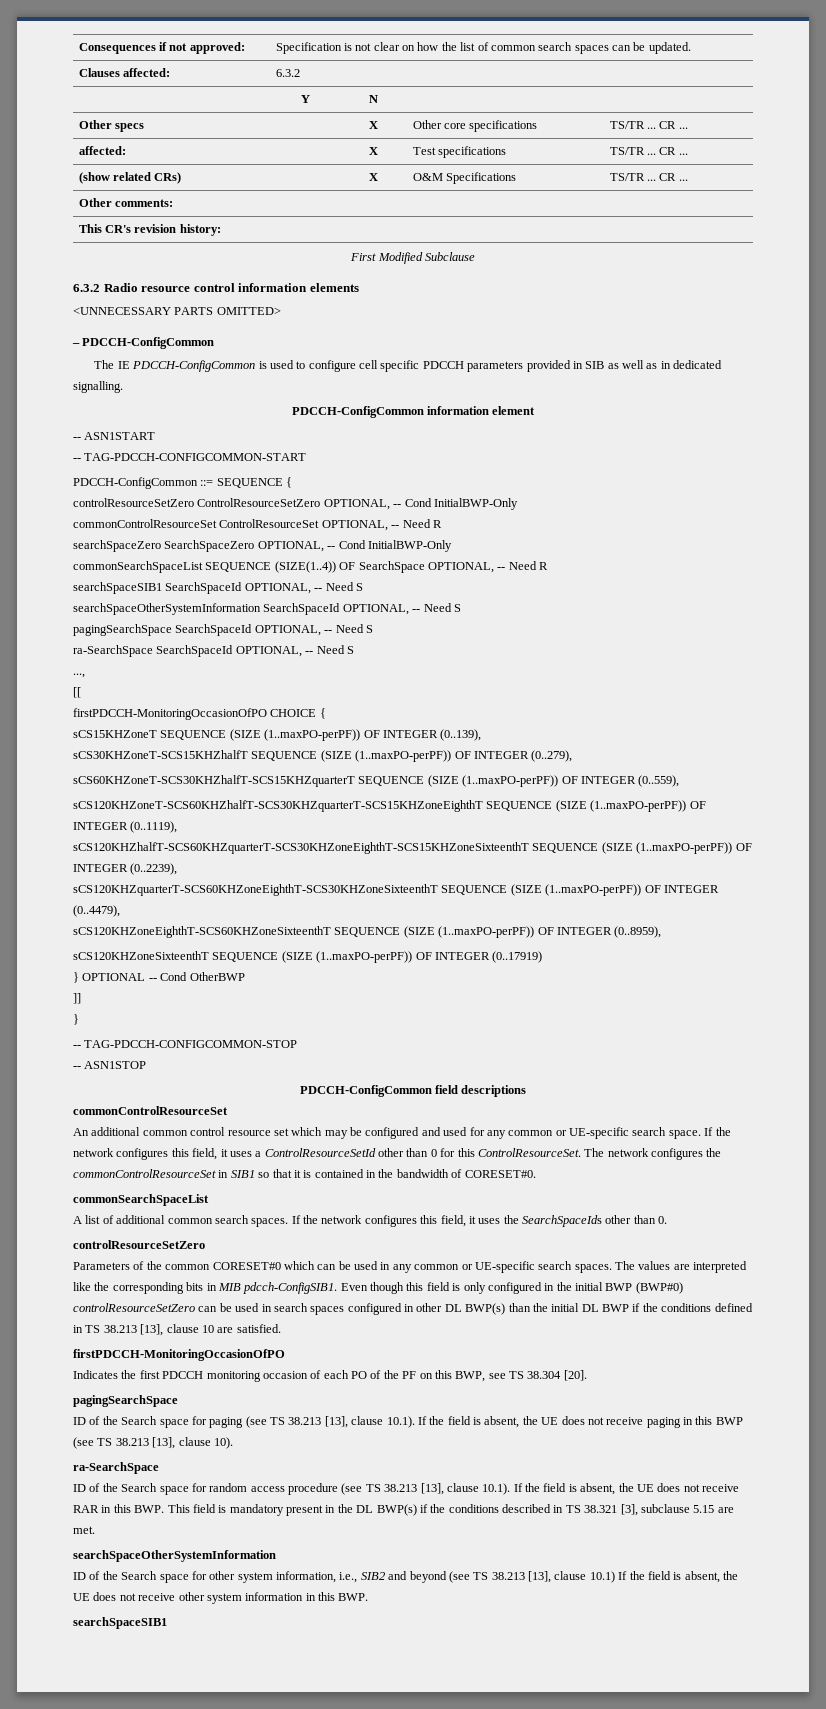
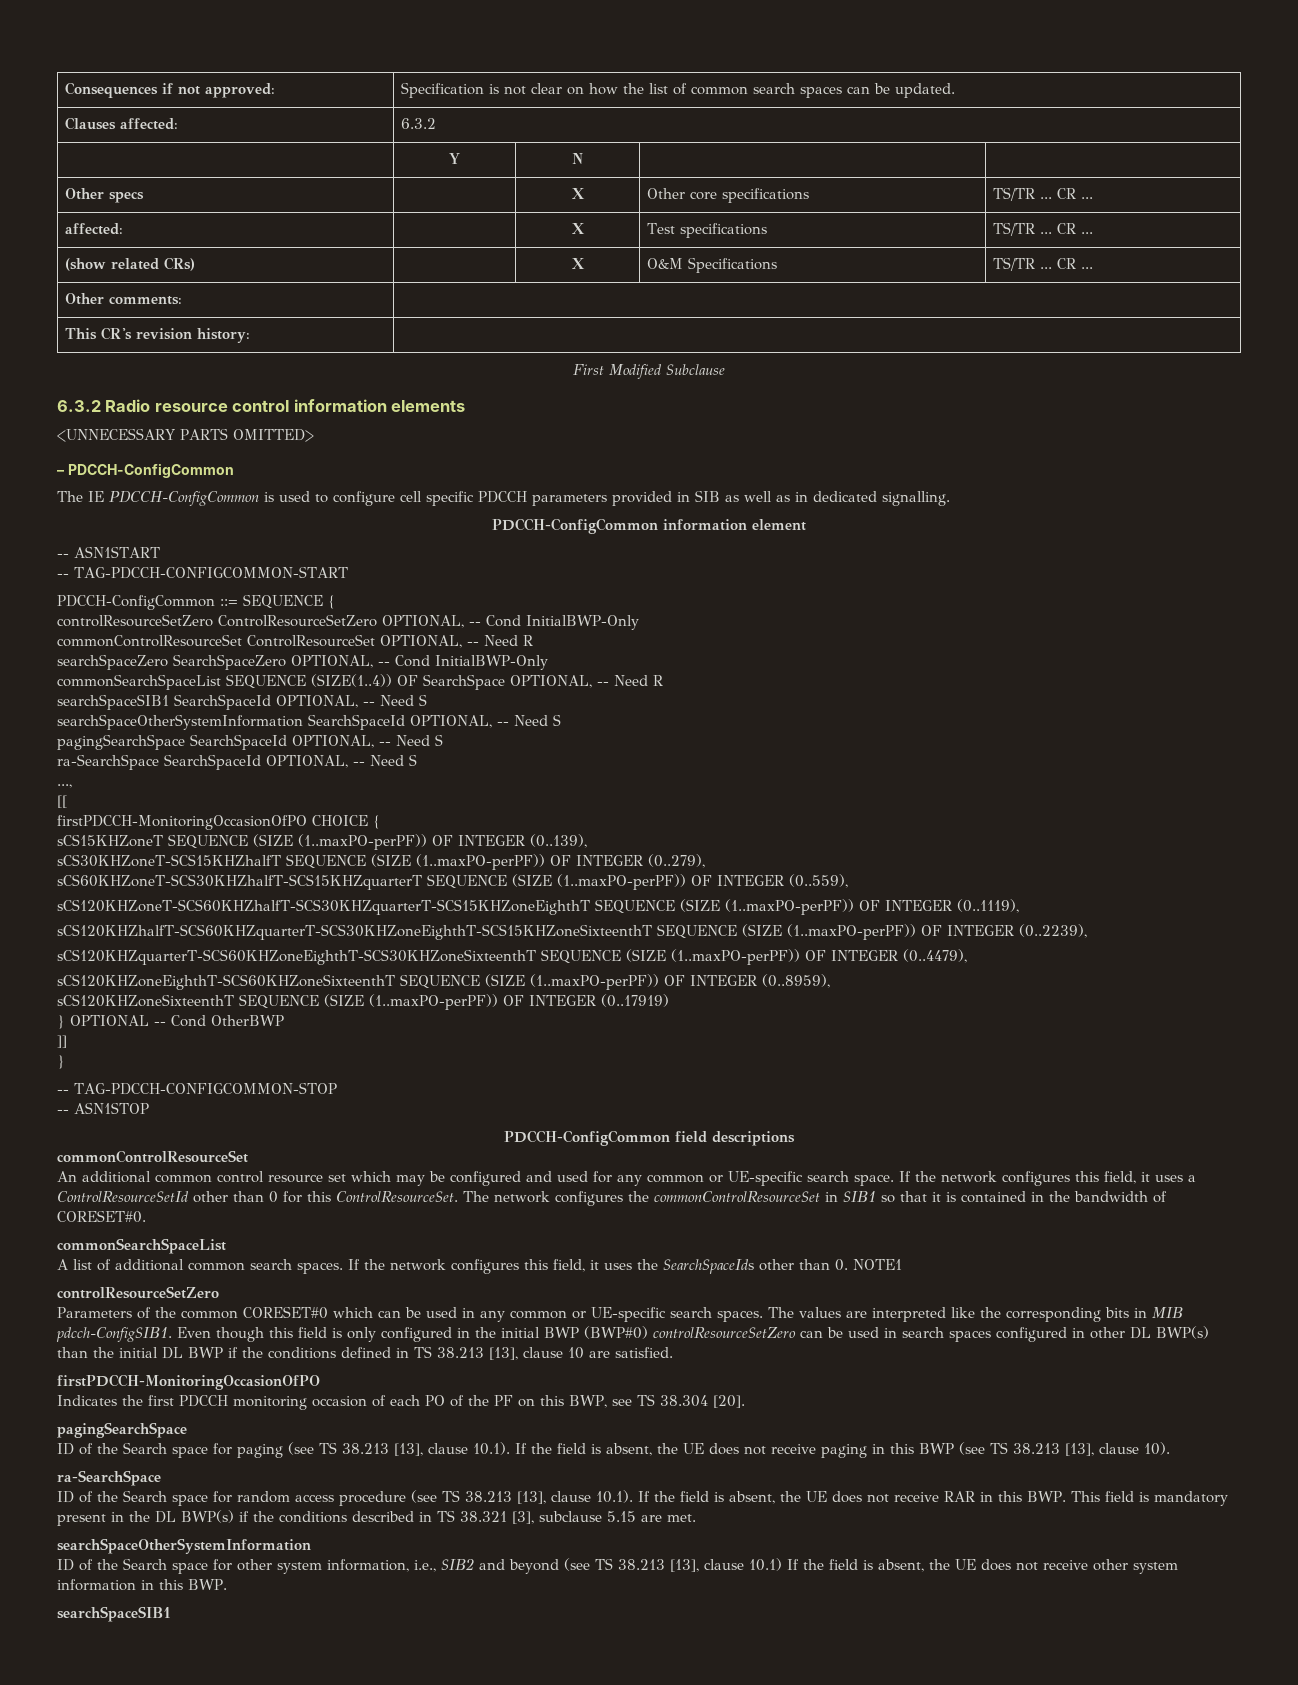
- If the network configures this field, it uses the SearchSpaceIds other than 0.
+ If the network configures this field, it uses the SearchSpaceIds other than 0. NOTE1

